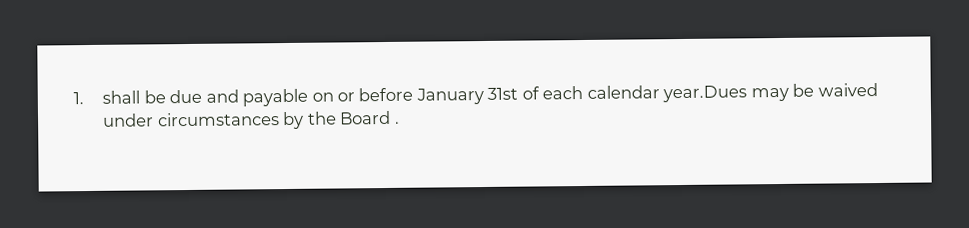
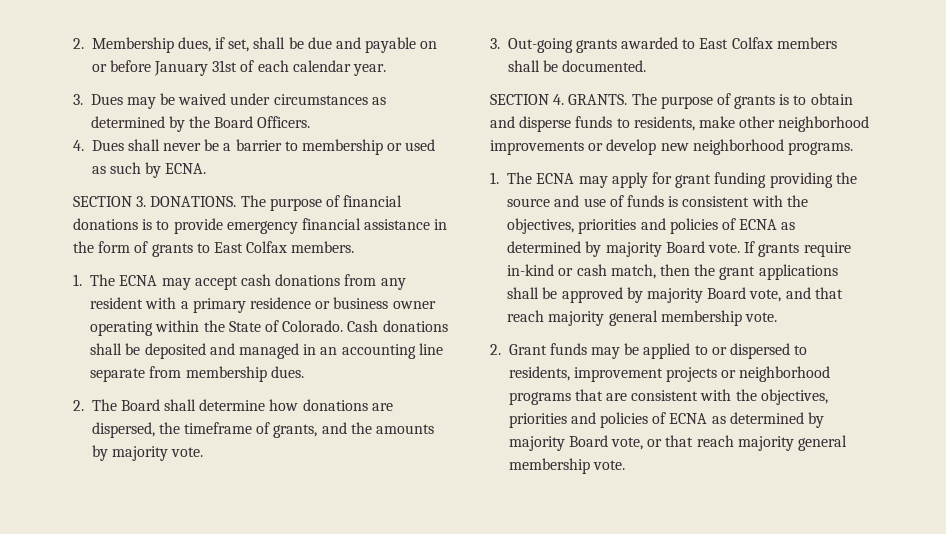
- 1. shall be due and payable on or before January 31st of each calendar year.Dues may be waived under circumstances by the Board .
+ 2. Membership dues, if set, shall be due and payable on or before January 31st of each calendar year.
+ 3. Dues may be waived under circumstances as determined by the Board Officers.
+ 4. Dues shall never be a barrier to membership or used as such by ECNA.
+ SECTION 3. DONATIONS. The purpose of financial donations is to provide emergency financial assistance in the form of grants to East Colfax members.
+ 1. The ECNA may accept cash donations from any resident with a primary residence or business owner operating within the State of Colorado. Cash donations shall be deposited and managed in an accounting line separate from membership dues.
+ 2. The Board shall determine how donations are dispersed, the timeframe of grants, and the amounts by majority vote.
+ 3. Out-going grants awarded to East Colfax members shall be documented.
+ SECTION 4. GRANTS. The purpose of grants is to obtain and disperse funds to residents, make other neighborhood improvements or develop new neighborhood programs.
+ 1. The ECNA may apply for grant funding providing the source and use of funds is consistent with the objectives, priorities and policies of ECNA as determined by majority Board vote. If grants require in-kind or cash match, then the grant applications shall be approved by majority Board vote, and that reach majority general membership vote.
+ 2. Grant funds may be applied to or dispersed to residents, improvement projects or neighborhood programs that are consistent with the objectives, priorities and policies of ECNA as determined by majority Board vote, or that reach majority general membership vote.

